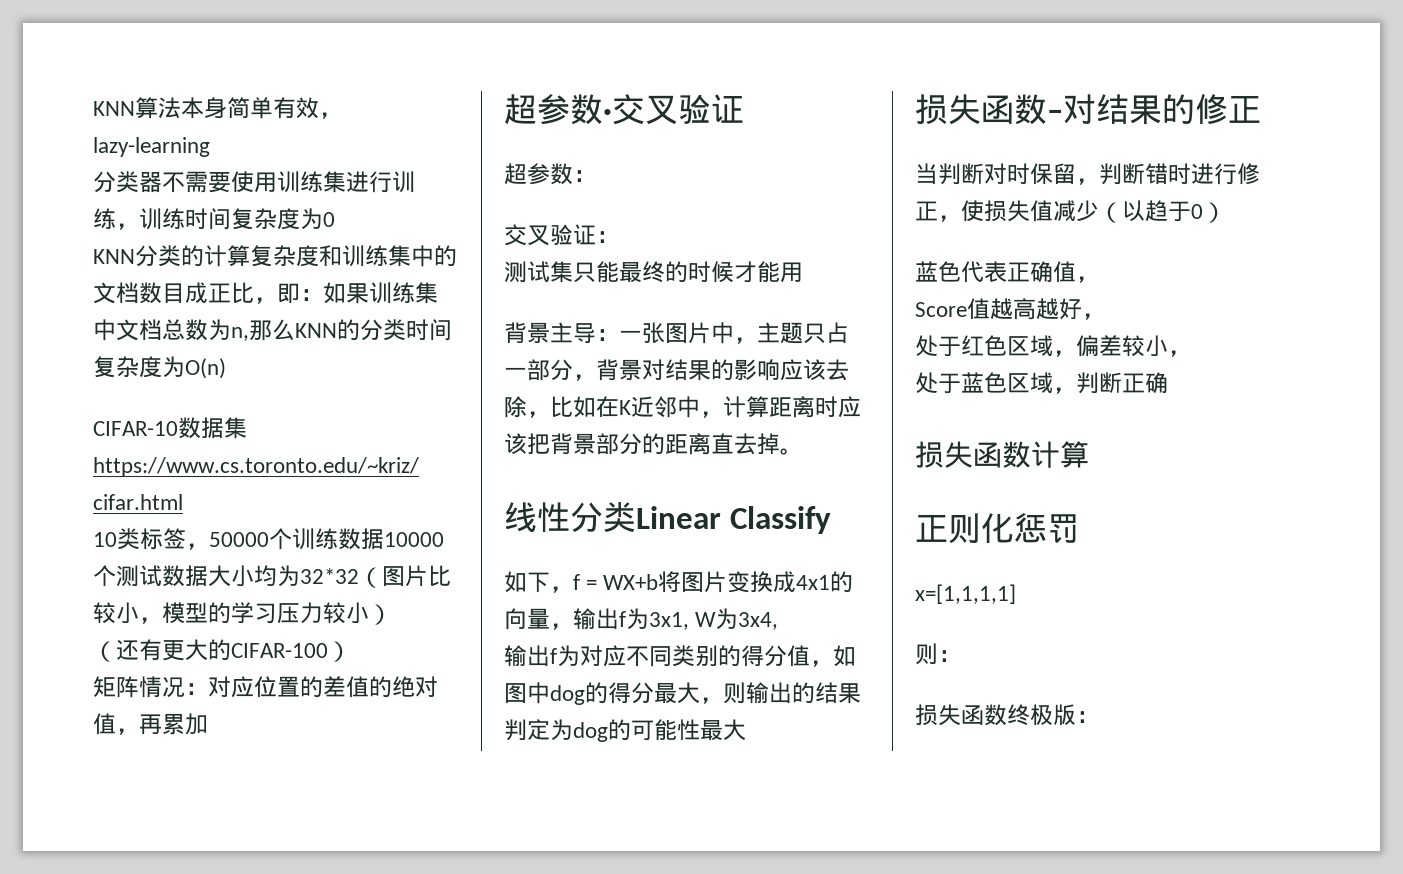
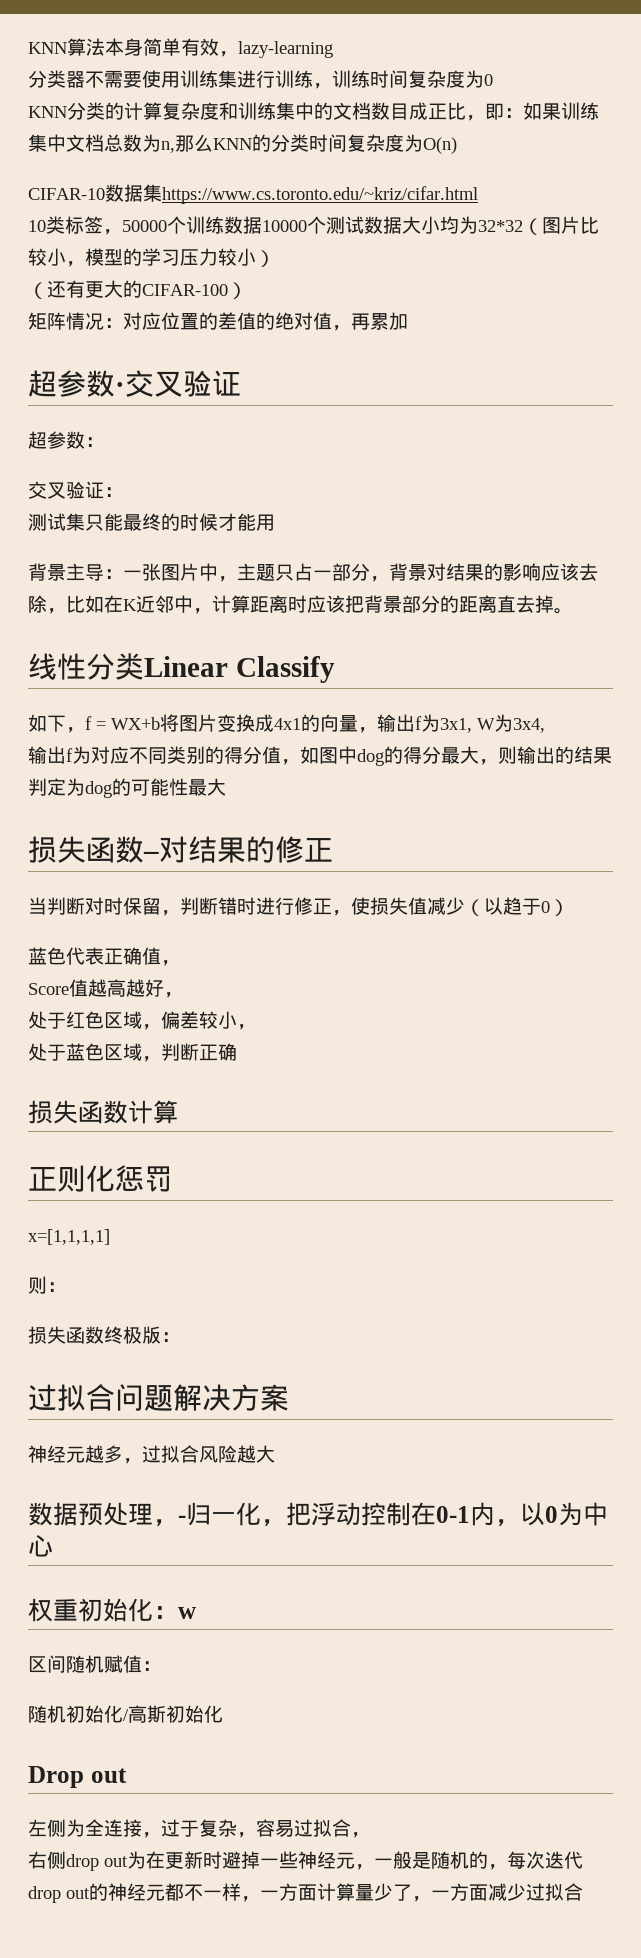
+ 过拟合问题解决方案
+ 神经元越多，过拟合风险越大
+ 数据预处理，-归一化，把浮动控制在0-1内，以0为中心
+ 权重初始化：w
+ 区间随机赋值：
+ 随机初始化/高斯初始化
+ Drop out
+ 左侧为全连接，过于复杂，容易过拟合，
+ 右侧drop out为在更新时避掉一些神经元，一般是随机的，每次迭代drop out的神经元都不一样，一方面计算量少了，一方面减少过拟合

